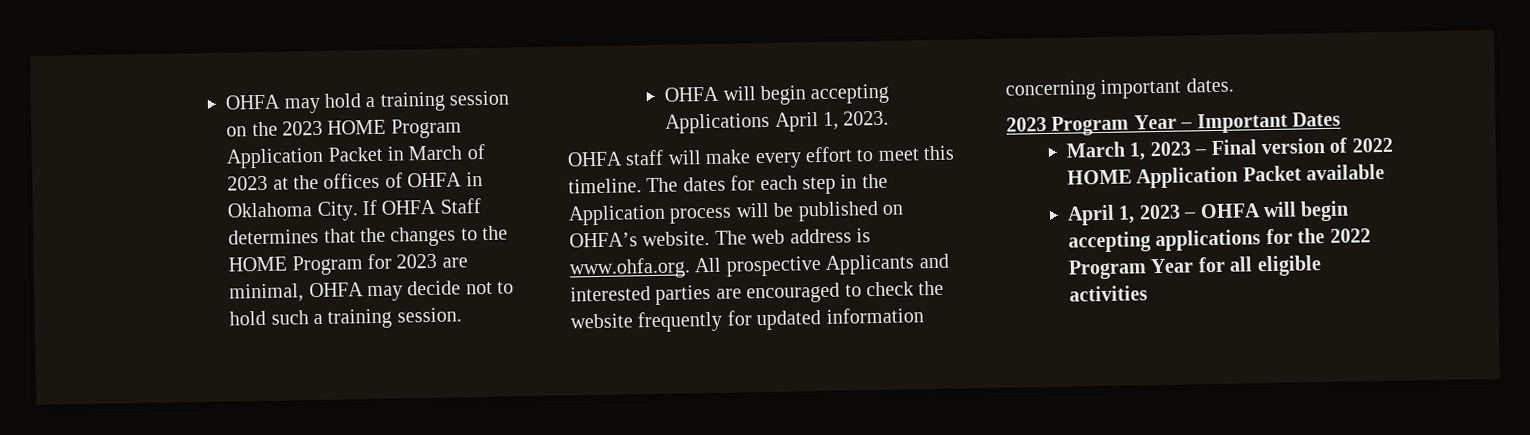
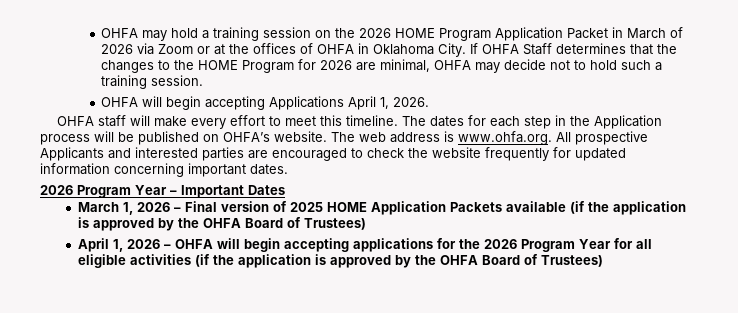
- OHFA may hold a training session on the 2023 HOME Program Application Packet in March of 2023 at the offices of OHFA in Oklahoma City.
+ OHFA may hold a training session on the 2026 HOME Program Application Packet in March of 2026 via Zoom or at the offices of OHFA in Oklahoma City.
- If OHFA Staff determines that the changes to the HOME Program for 2023 are minimal, OHFA may decide not to hold such a training session.
+ If OHFA Staff determines that the changes to the HOME Program for 2026 are minimal, OHFA may decide not to hold such a training session.
- OHFA will begin accepting Applications April 1, 2023.
+ OHFA will begin accepting Applications April 1, 2026.
- 2023 Program Year – Important Dates
+ 2026 Program Year – Important Dates
- March 1, 2023 – Final version of 2022 HOME Application Packet available
- April 1, 2023 – OHFA will begin accepting applications for the 2022 Program Year for all eligible activities
+ March 1, 2026 – Final version of 2025 HOME Application Packets available (if the application is approved by the OHFA Board of Trustees)
+ April 1, 2026 – OHFA will begin accepting applications for the 2026 Program Year for all eligible activities (if the application is approved by the OHFA Board of Trustees)

